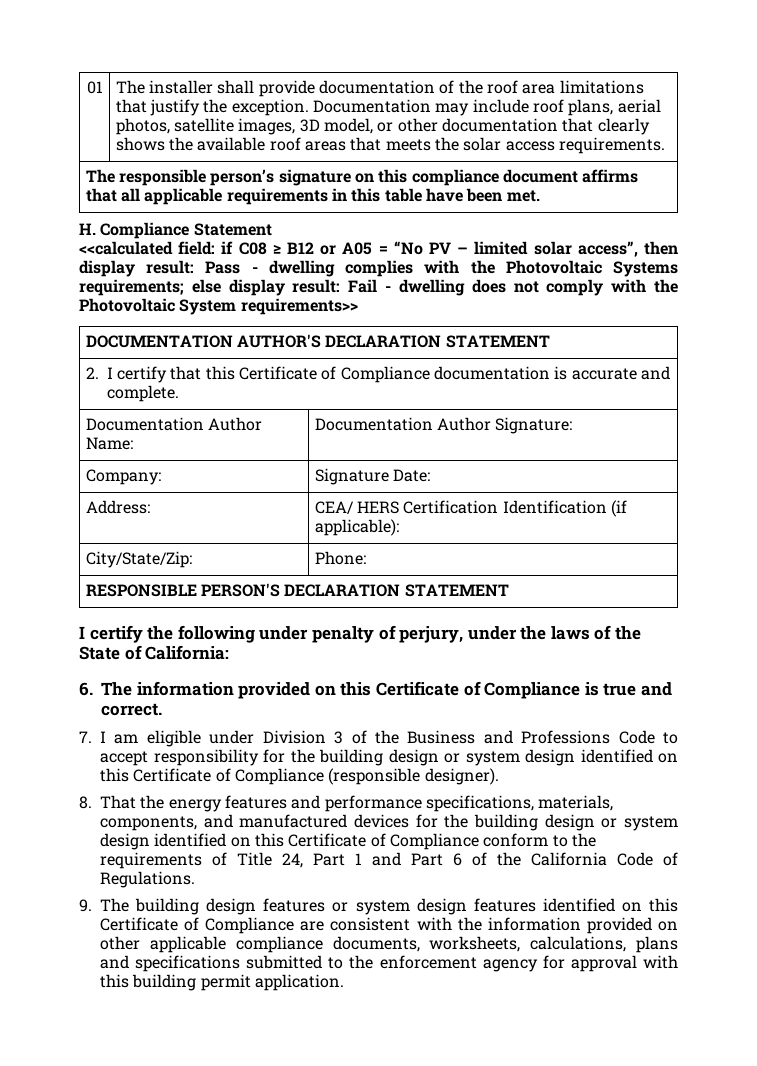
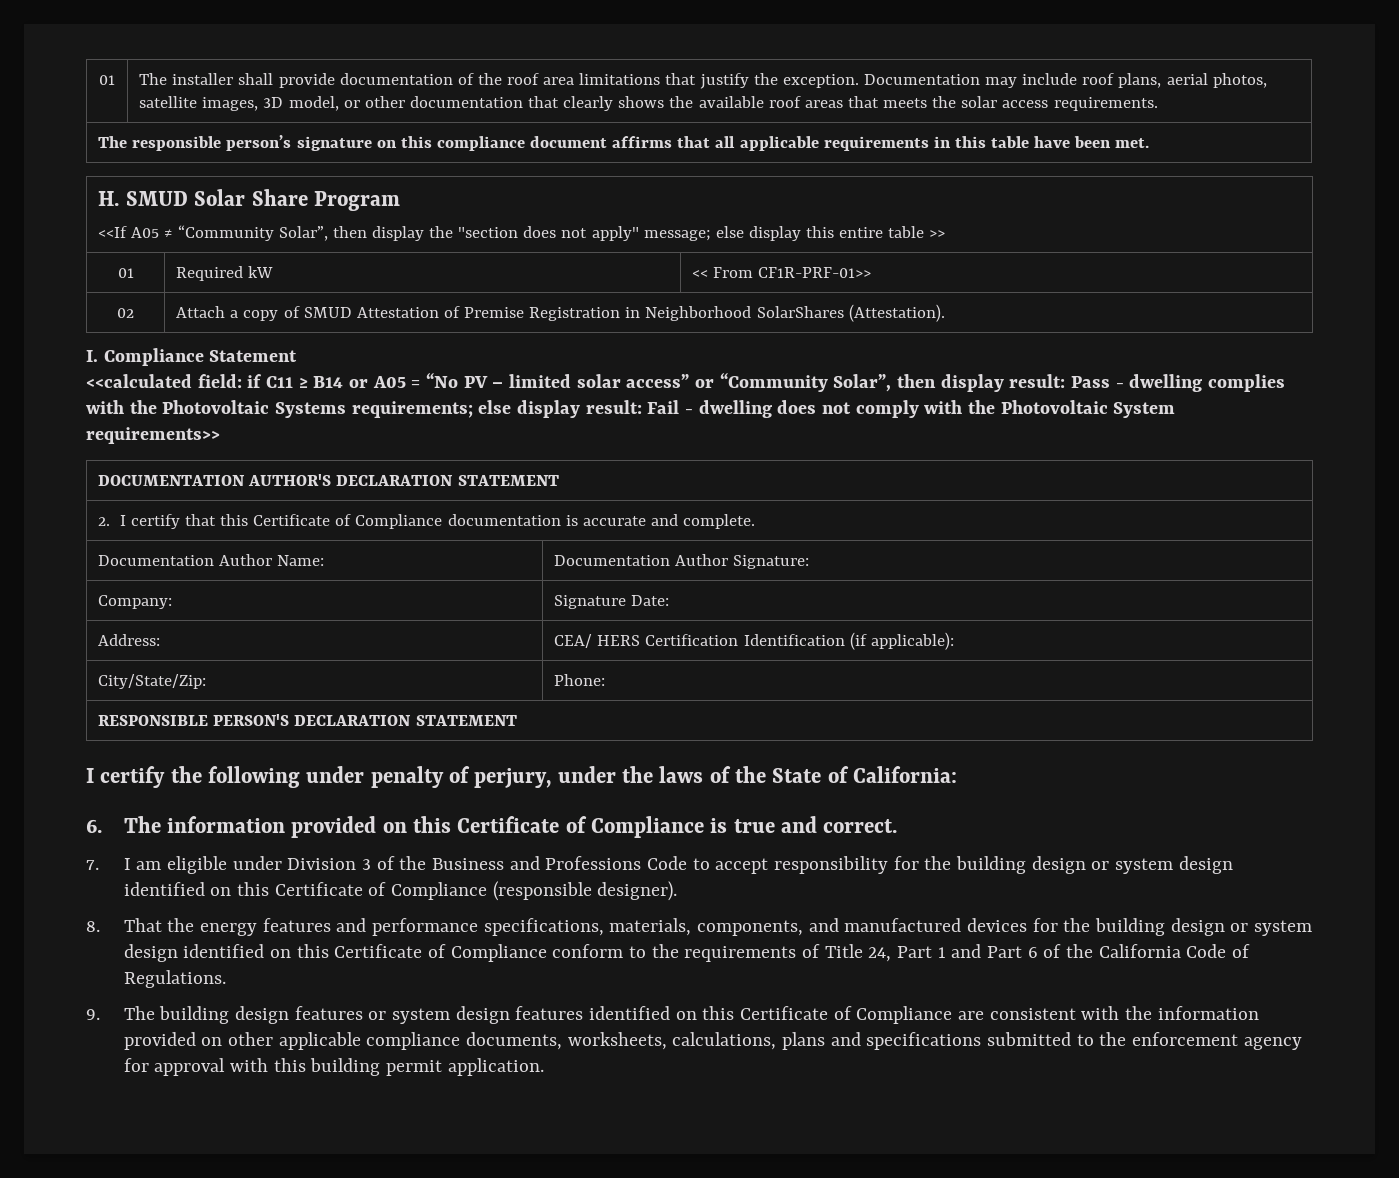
- H. Compliance Statement
+ H. SMUD Solar Share Program
+ <<If A05 ≠ “Community Solar”, then display the "section does not apply" message; else display this entire table >>
+ 01 | Required kW | << From CF1R-PRF-01>>
+ 02 | Attach a copy of SMUD Attestation of Premise Registration in Neighborhood SolarShares (Attestation).
+ I. Compliance Statement
- <<calculated field: if C08 ≥ B12 or A05 = “No PV – limited solar access”, then display result: Pass - dwelling complies with the Photovoltaic Systems requirements; else display result: Fail - dwelling does not comply with the Photovoltaic System requirements>>
+ <<calculated field: if C11 ≥ B14 or A05 = “No PV – limited solar access” or “Community Solar”, then display result: Pass - dwelling complies with the Photovoltaic Systems requirements; else display result: Fail - dwelling does not comply with the Photovoltaic System requirements>>

